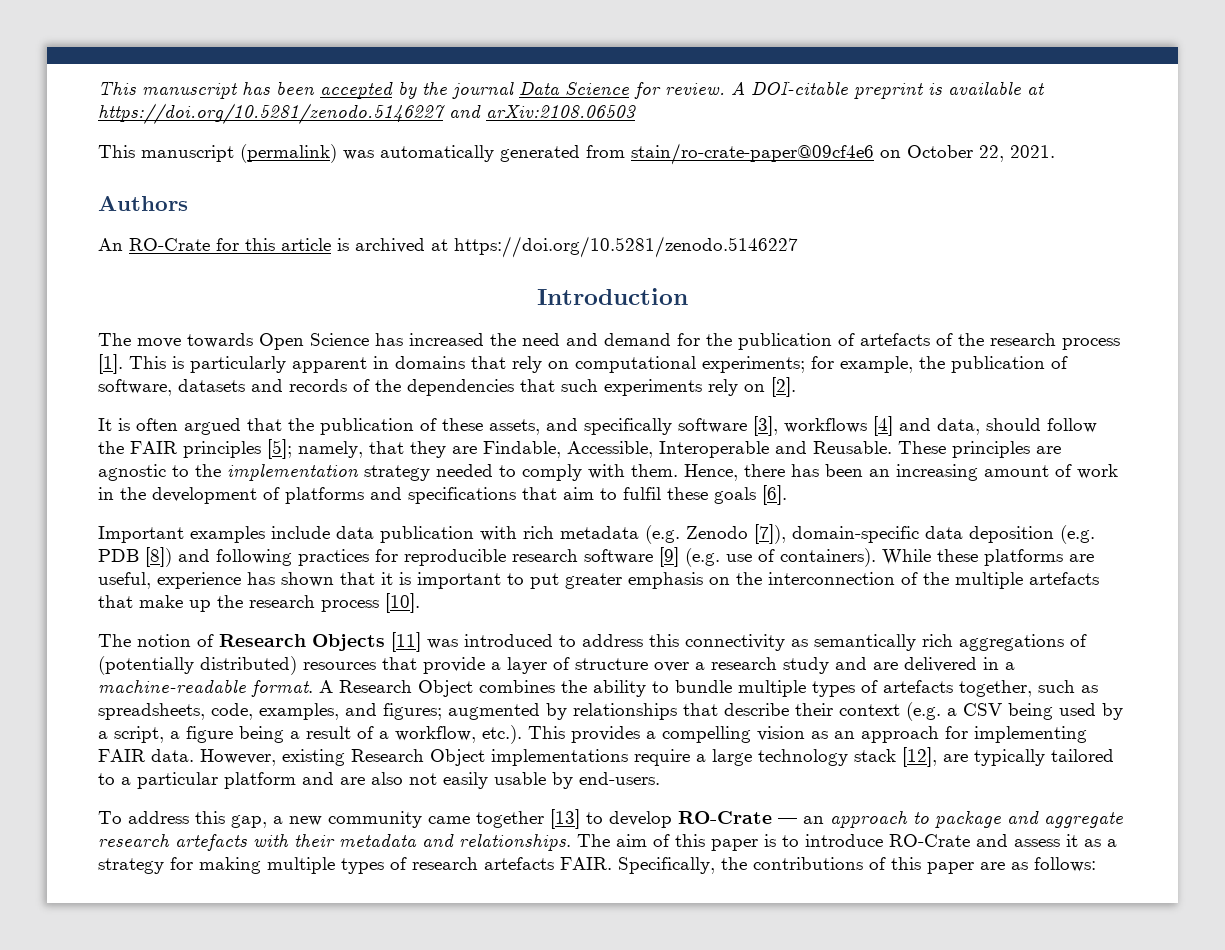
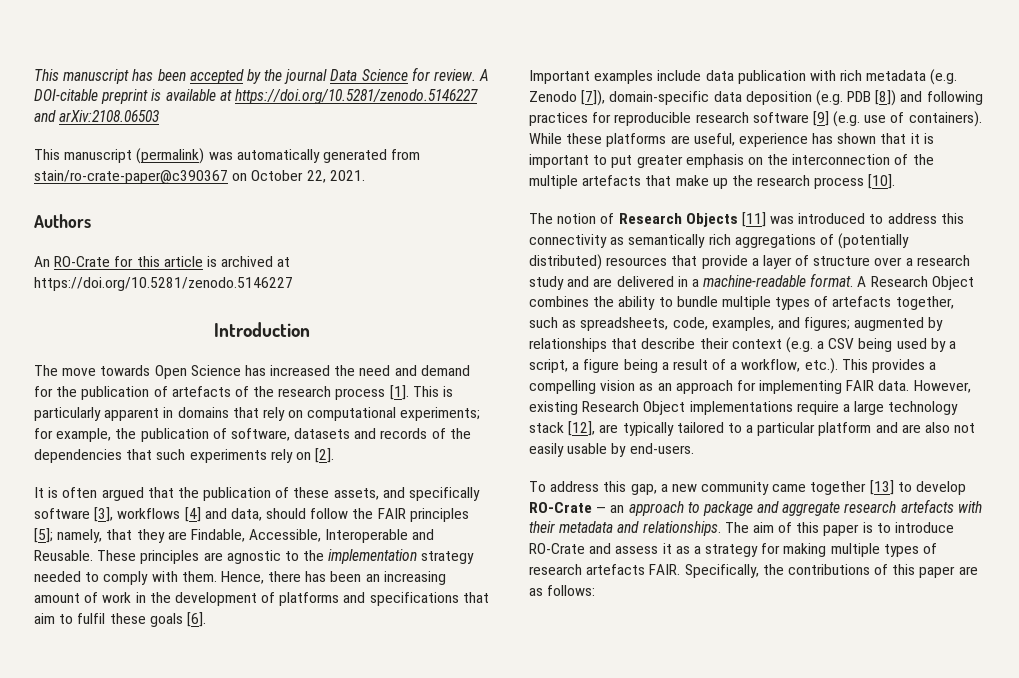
- This manuscript (permalink) was automatically generated from stain/ro-crate-paper@09cf4e6 on October 22, 2021.
+ This manuscript (permalink) was automatically generated from stain/ro-crate-paper@c390367 on October 22, 2021.

